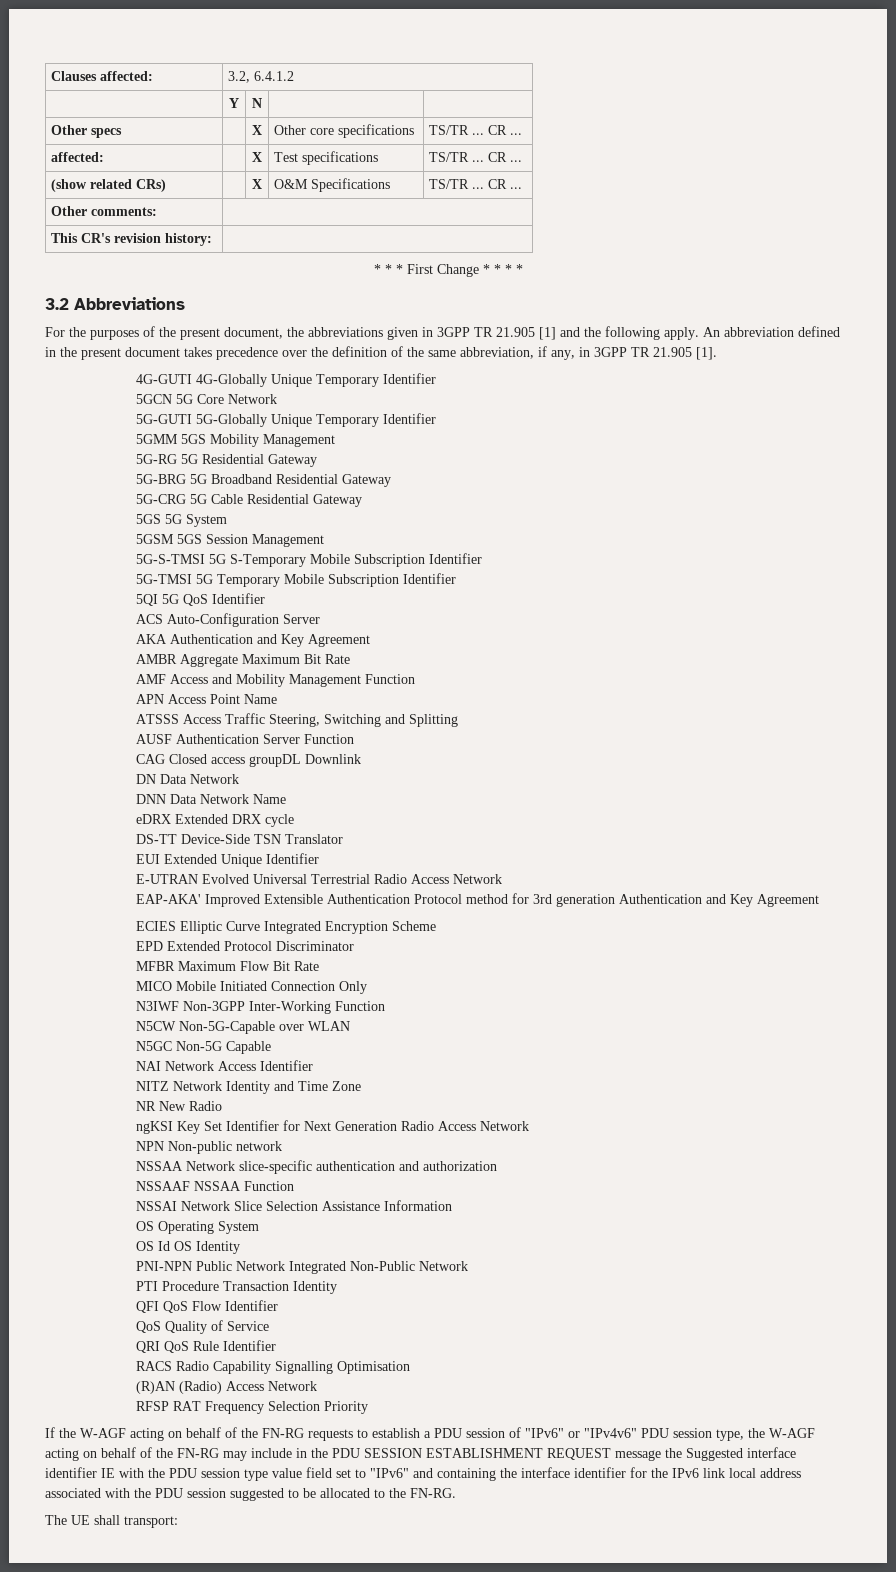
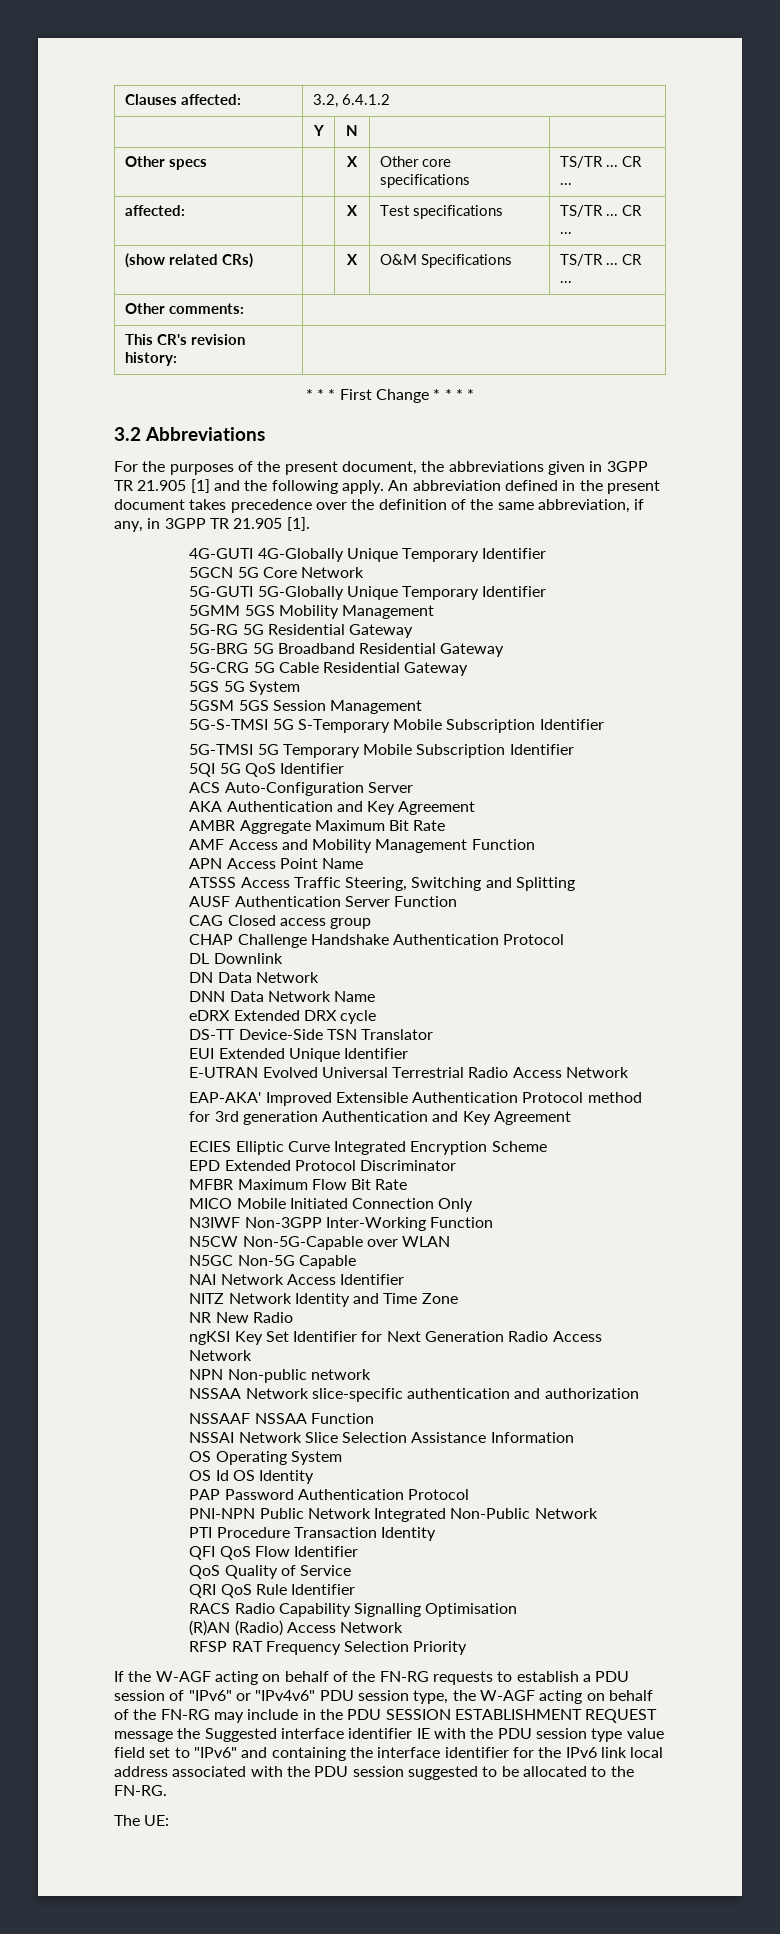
- CAG Closed access groupDL Downlink
+ CAG Closed access group
+ CHAP Challenge Handshake Authentication Protocol
+ DL Downlink
+ PAP Password Authentication Protocol
- The UE shall transport:
+ The UE:

